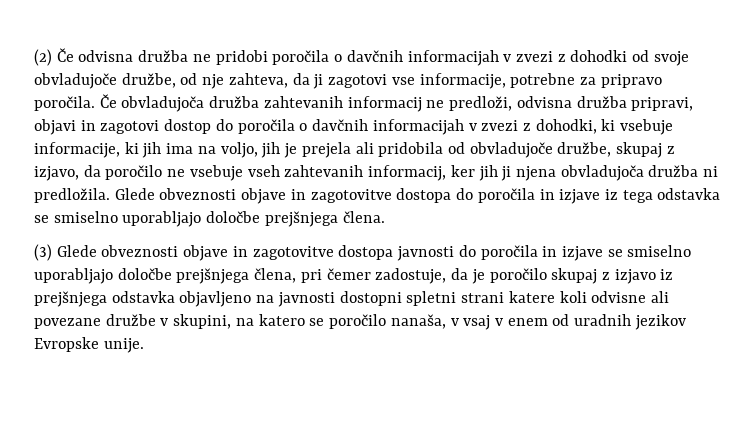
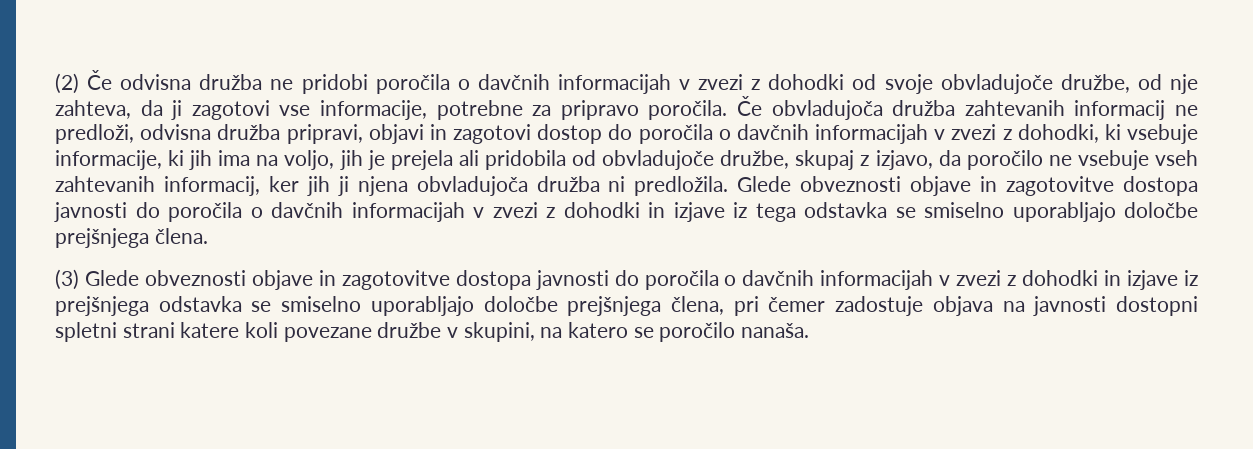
- Glede obveznosti objave in zagotovitve dostopa do poročila in izjave iz tega odstavka se smiselno uporabljajo določbe prejšnjega člena.
+ Glede obveznosti objave in zagotovitve dostopa javnosti do poročila o davčnih informacijah v zvezi z dohodki in izjave iz tega odstavka se smiselno uporabljajo določbe prejšnjega člena.
- (3) Glede obveznosti objave in zagotovitve dostopa javnosti do poročila in izjave se smiselno uporabljajo določbe prejšnjega člena, pri čemer zadostuje, da je poročilo skupaj z izjavo iz prejšnjega odstavka objavljeno na javnosti dostopni spletni strani katere koli odvisne ali povezane družbe v skupini, na katero se poročilo nanaša, v vsaj v enem od uradnih jezikov Evropske unije.
+ (3) Glede obveznosti objave in zagotovitve dostopa javnosti do poročila o davčnih informacijah v zvezi z dohodki in izjave iz prejšnjega odstavka se smiselno uporabljajo določbe prejšnjega člena, pri čemer zadostuje objava na javnosti dostopni spletni strani katere koli povezane družbe v skupini, na katero se poročilo nanaša.

